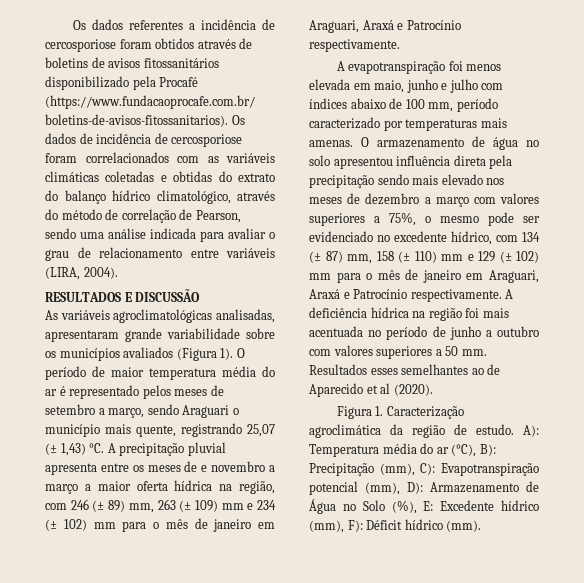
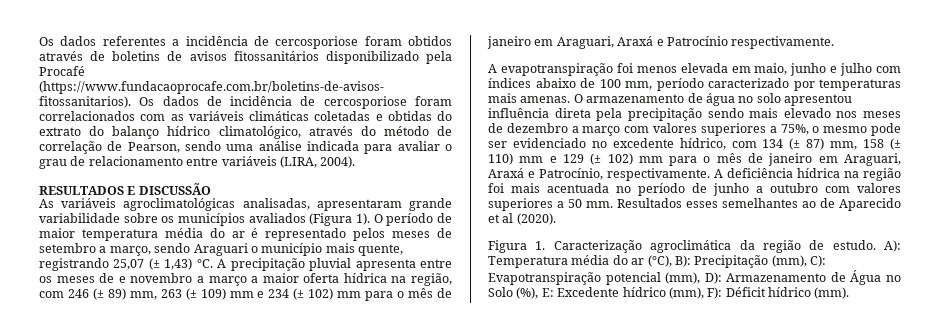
- O armazenamento de água no solo apresentou influência direta pela precipitação sendo mais elevado nos meses de dezembro a março com valores superiores a 75%, o mesmo pode ser evidenciado no excedente hídrico, com 134 (± 87) mm, 158 (± 110) mm e 129 (± 102) mm para o mês de janeiro em Araguari, Araxá e Patrocínio respectivamente.
+ O armazenamento de água no solo apresentou influência direta pela precipitação sendo mais elevado nos meses de dezembro a março com valores superiores a 75%, o mesmo pode ser evidenciado no excedente hídrico, com 134 (± 87) mm, 158 (± 110) mm e 129 (± 102) mm para o mês de janeiro em Araguari, Araxá e Patrocínio, respectivamente.

